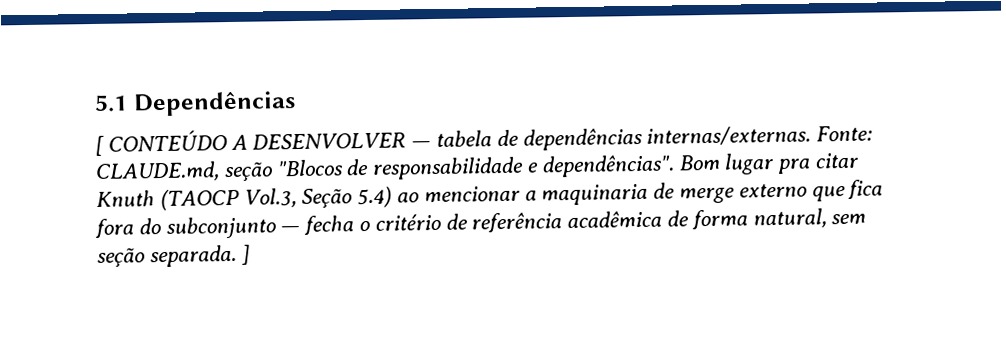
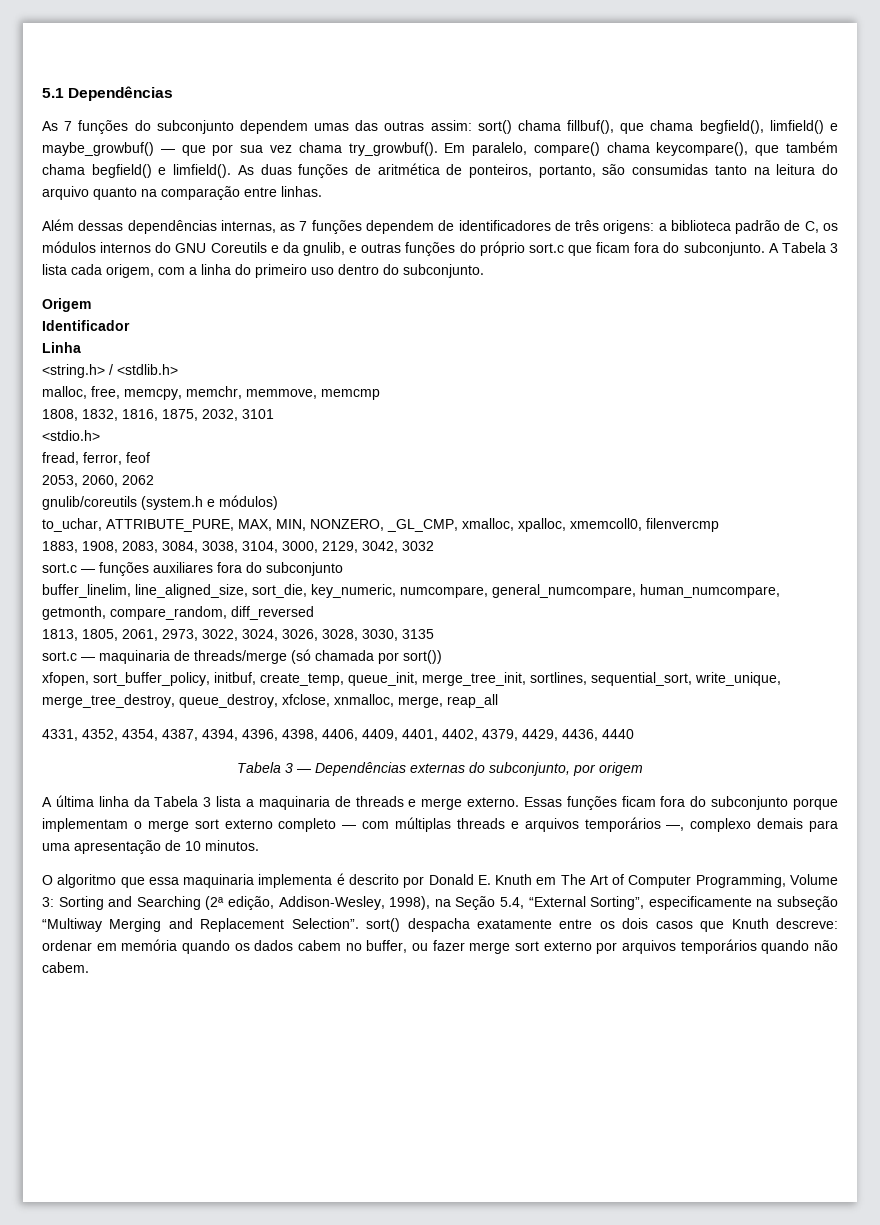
- [ CONTEÚDO A DESENVOLVER — tabela de dependências internas/externas. Fonte: CLAUDE.md, seção "Blocos de responsabilidade e dependências". Bom lugar pra citar Knuth (TAOCP Vol.3, Seção 5.4) ao mencionar a maquinaria de merge externo que fica fora do subconjunto — fecha o critério de referência acadêmica de forma natural, sem seção separada. ]
+ As 7 funções do subconjunto dependem umas das outras assim: sort() chama fillbuf(), que chama begfield(), limfield() e maybe_growbuf() — que por sua vez chama try_growbuf(). Em paralelo, compare() chama keycompare(), que também chama begfield() e limfield(). As duas funções de aritmética de ponteiros, portanto, são consumidas tanto na leitura do arquivo quanto na comparação entre linhas.
+ Além dessas dependências internas, as 7 funções dependem de identificadores de três origens: a biblioteca padrão de C, os módulos internos do GNU Coreutils e da gnulib, e outras funções do próprio sort.c que ficam fora do subconjunto. A Tabela 3 lista cada origem, com a linha do primeiro uso dentro do subconjunto.
+ Origem
+ Identificador
+ Linha
+ <string.h> / <stdlib.h>
+ malloc, free, memcpy, memchr, memmove, memcmp
+ 1808, 1832, 1816, 1875, 2032, 3101
+ <stdio.h>
+ fread, ferror, feof
+ 2053, 2060, 2062
+ gnulib/coreutils (system.h e módulos)
+ to_uchar, ATTRIBUTE_PURE, MAX, MIN, NONZERO, _GL_CMP, xmalloc, xpalloc, xmemcoll0, filenvercmp
+ 1883, 1908, 2083, 3084, 3038, 3104, 3000, 2129, 3042, 3032
+ sort.c — funções auxiliares fora do subconjunto
+ buffer_linelim, line_aligned_size, sort_die, key_numeric, numcompare, general_numcompare, human_numcompare, getmonth, compare_random, diff_reversed
+ 1813, 1805, 2061, 2973, 3022, 3024, 3026, 3028, 3030, 3135
+ sort.c — maquinaria de threads/merge (só chamada por sort())
+ xfopen, sort_buffer_policy, initbuf, create_temp, queue_init, merge_tree_init, sortlines, sequential_sort, write_unique, merge_tree_destroy, queue_destroy, xfclose, xnmalloc, merge, reap_all
+ 4331, 4352, 4354, 4387, 4394, 4396, 4398, 4406, 4409, 4401, 4402, 4379, 4429, 4436, 4440
+ Tabela 3 — Dependências externas do subconjunto, por origem
+ A última linha da Tabela 3 lista a maquinaria de threads e merge externo. Essas funções ficam fora do subconjunto porque implementam o merge sort externo completo — com múltiplas threads e arquivos temporários —, complexo demais para uma apresentação de 10 minutos.
+ O algoritmo que essa maquinaria implementa é descrito por Donald E. Knuth em The Art of Computer Programming, Volume 3: Sorting and Searching (2ª edição, Addison-Wesley, 1998), na Seção 5.4, “External Sorting”, especificamente na subseção “Multiway Merging and Replacement Selection”. sort() despacha exatamente entre os dois casos que Knuth descreve: ordenar em memória quando os dados cabem no buffer, ou fazer merge sort externo por arquivos temporários quando não cabem.

